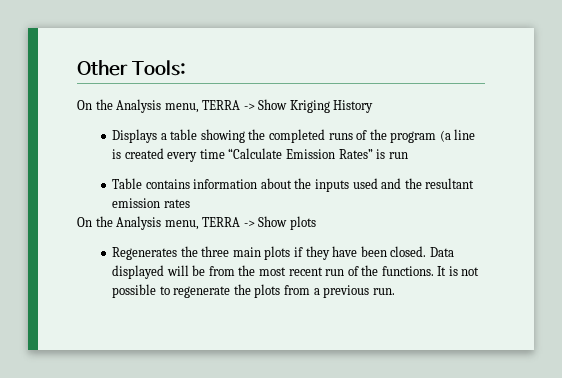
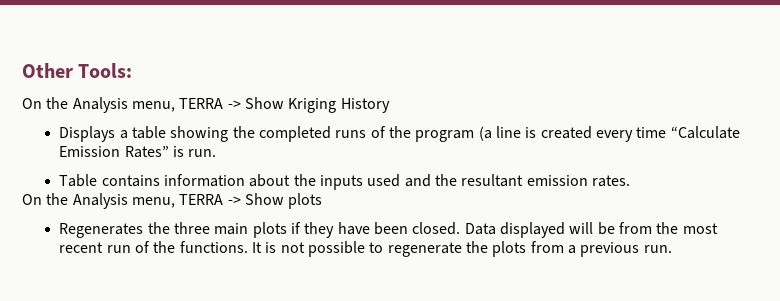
- Displays a table showing the completed runs of the program (a line is created every time “Calculate Emission Rates” is run
+ Displays a table showing the completed runs of the program (a line is created every time “Calculate Emission Rates” is run.
- Table contains information about the inputs used and the resultant emission rates
+ Table contains information about the inputs used and the resultant emission rates.

